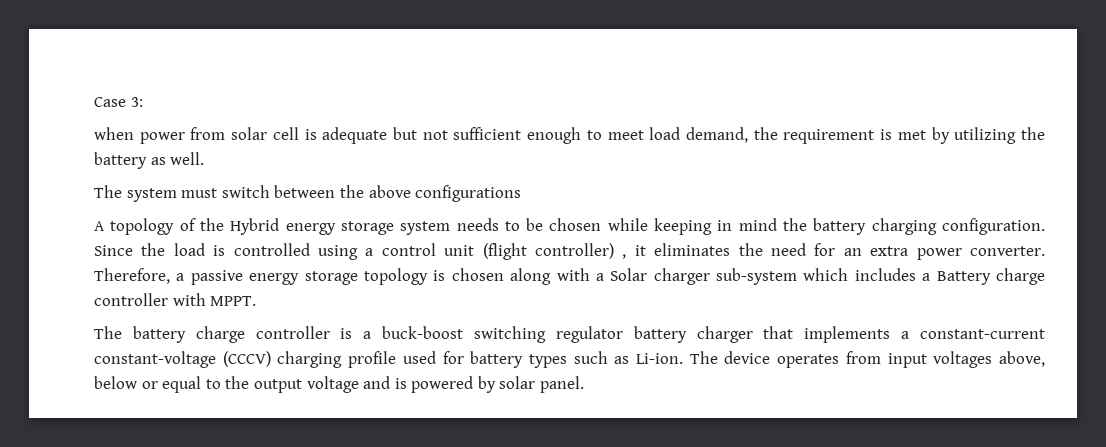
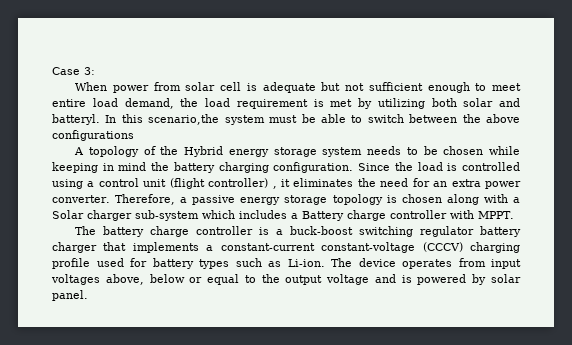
- when power from solar cell is adequate but not sufficient enough to meet load demand, the requirement is met by utilizing the battery as well.
- The system must switch between the above configurations
+ When power from solar cell is adequate but not sufficient enough to meet entire load demand, the load requirement is met by utilizing both solar and batteryl. In this scenario,the system must be able to switch between the above configurations

